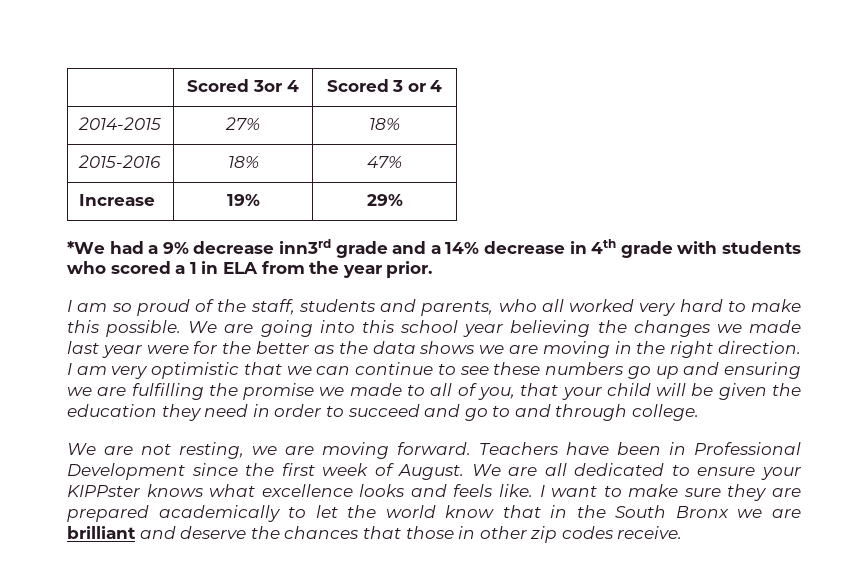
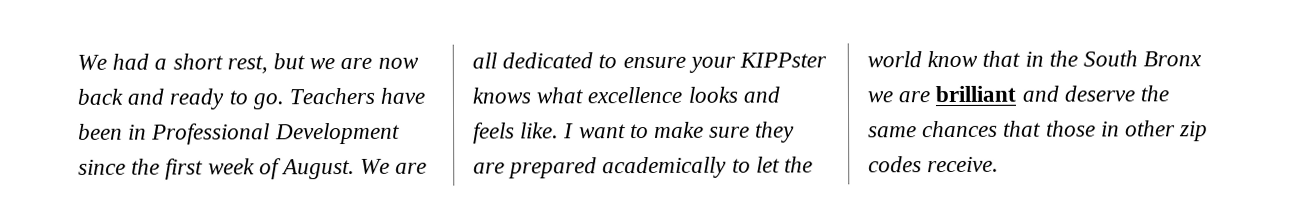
- | Scored 3or 4 | Scored 3 or 4
- 2014-2015 | 27% | 18%
- 2015-2016 | 18% | 47%
- Increase | 19% | 29%
- *We had a 9% decrease inn3rd grade and a 14% decrease in 4th grade with students who scored a 1 in ELA from the year prior.
- I am so proud of the staff, students and parents, who all worked very hard to make this possible. We are going into this school year believing the changes we made last year were for the better as the data shows we are moving in the right direction. I am very optimistic that we can continue to see these numbers go up and ensuring we are fulfilling the promise we made to all of you, that your child will be given the education they need in order to succeed and go to and through college.
- We are not resting, we are moving forward.
+ We had a short rest, but we are now back and ready to go.
- I want to make sure they are prepared academically to let the world know that in the South Bronx we are brilliant and deserve the chances that those in other zip codes receive.
+ I want to make sure they are prepared academically to let the world know that in the South Bronx we are brilliant and deserve the same chances that those in other zip codes receive.

